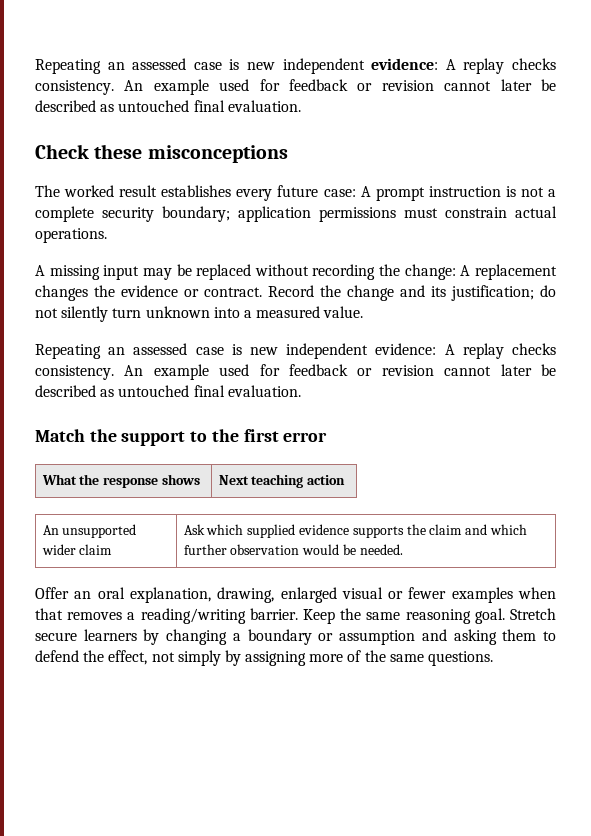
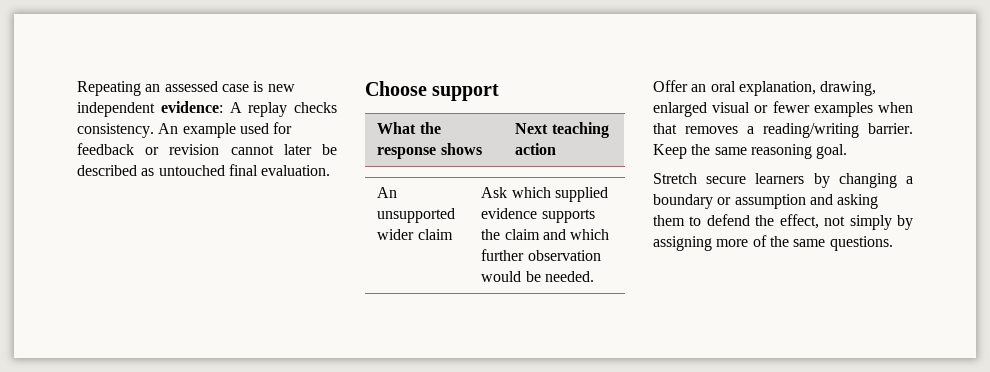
- Check these misconceptions
- The worked result establishes every future case: A prompt instruction is not a complete security boundary; application permissions must constrain actual operations.
- A missing input may be replaced without recording the change: A replacement changes the evidence or contract. Record the change and its justification; do not silently turn unknown into a measured value.
- Repeating an assessed case is new independent evidence: A replay checks consistency. An example used for feedback or revision cannot later be described as untouched final evaluation.
- Match the support to the first error
+ Choose support
- Keep the same reasoning goal. Stretch secure learners by changing a boundary or assumption and asking them to defend the effect, not simply by assigning more of the same questions.
+ Keep the same reasoning goal.
+ Stretch secure learners by changing a boundary or assumption and asking them to defend the effect, not simply by assigning more of the same questions.

